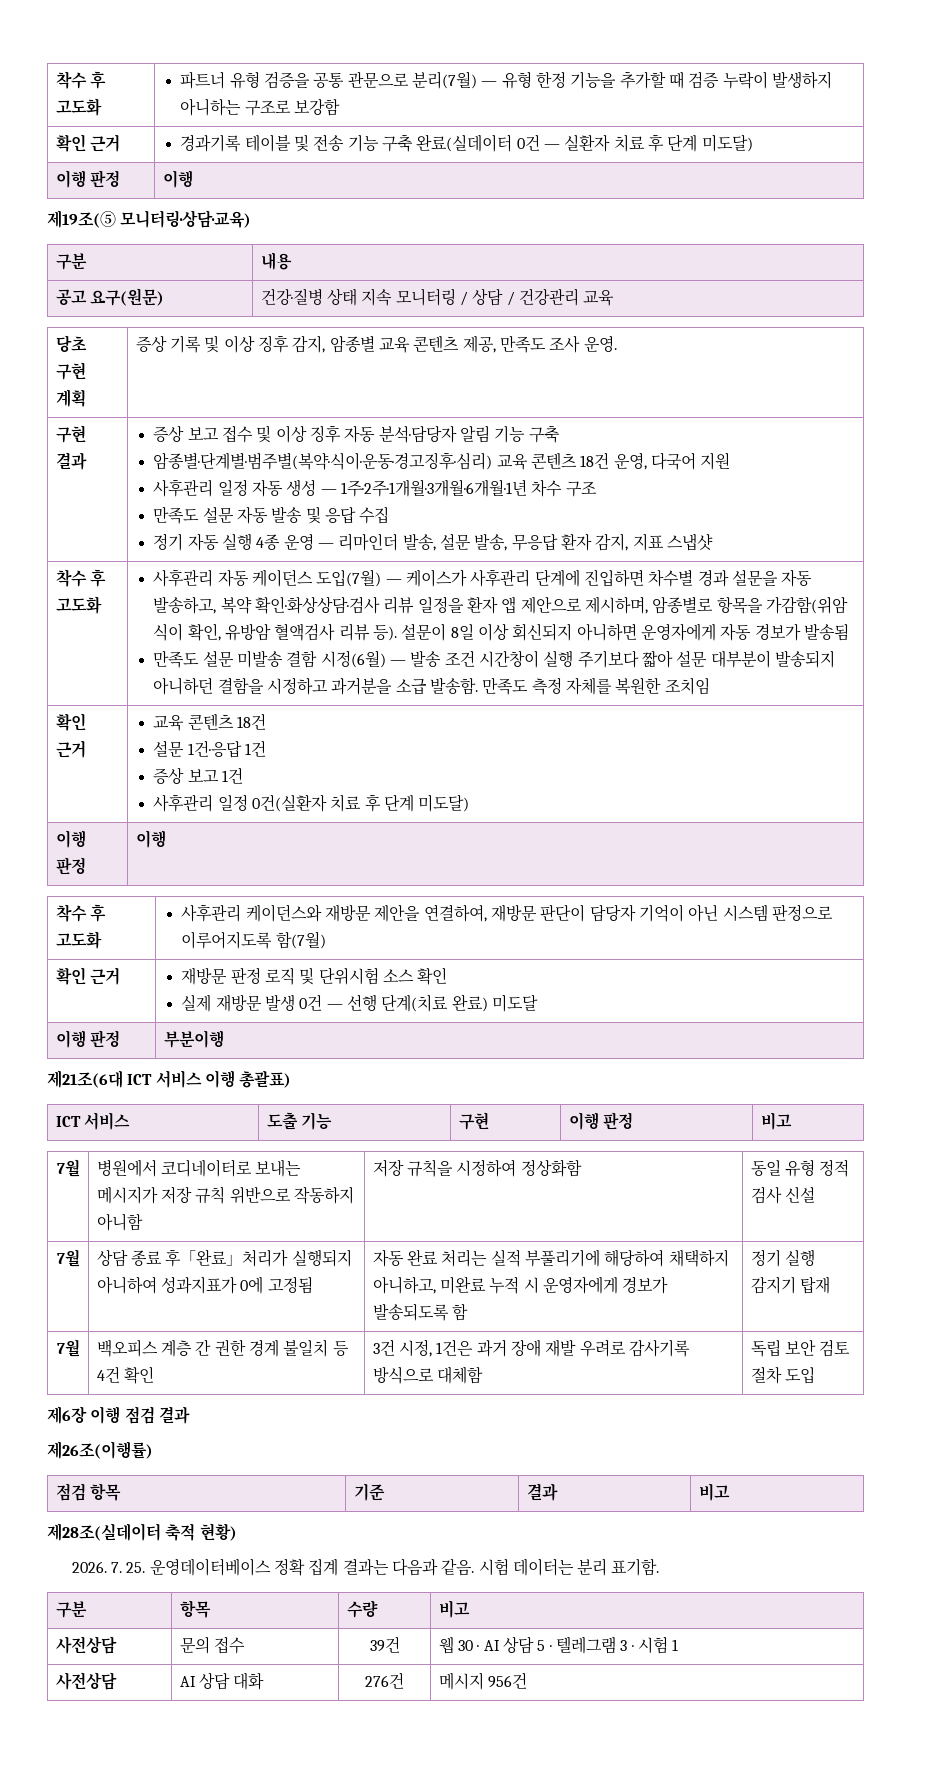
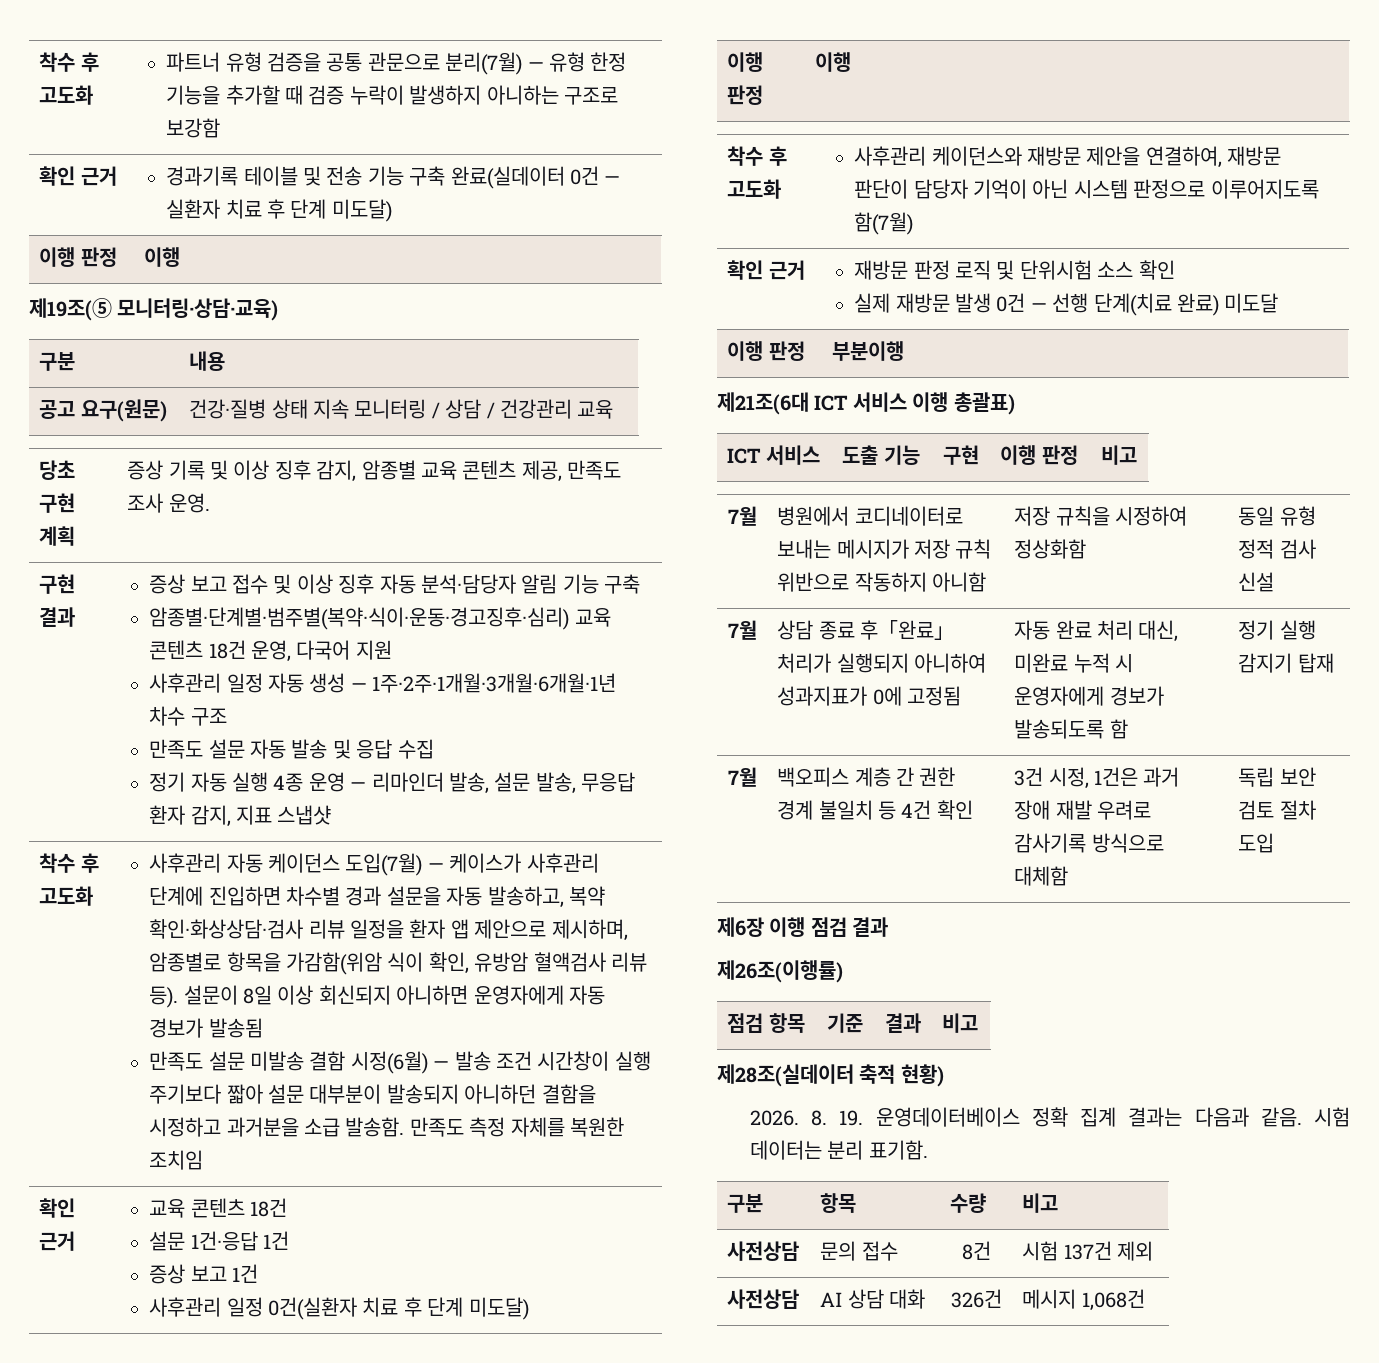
- 7월 | 상담 종료 후「완료」처리가 실행되지 아니하여 성과지표가 0에 고정됨 | 자동 완료 처리는 실적 부풀리기에 해당하여 채택하지 아니하고, 미완료 누적 시 운영자에게 경보가 발송되도록 함 | 정기 실행 감지기 탑재
+ 7월 | 상담 종료 후「완료」처리가 실행되지 아니하여 성과지표가 0에 고정됨 | 자동 완료 처리 대신, 미완료 누적 시 운영자에게 경보가 발송되도록 함 | 정기 실행 감지기 탑재
- 7. 25. 운영데이터베이스 정확 집계 결과는 다음과 같음.
+ 8. 19. 운영데이터베이스 정확 집계 결과는 다음과 같음.
- 사전상담 | 문의 접수 | 39건 | 웹 30 · AI 상담 5 · 텔레그램 3 · 시험 1
+ 사전상담 | 문의 접수 | 8건 | 시험 137건 제외
- 사전상담 | AI 상담 대화 | 276건 | 메시지 956건
+ 사전상담 | AI 상담 대화 | 326건 | 메시지 1,068건

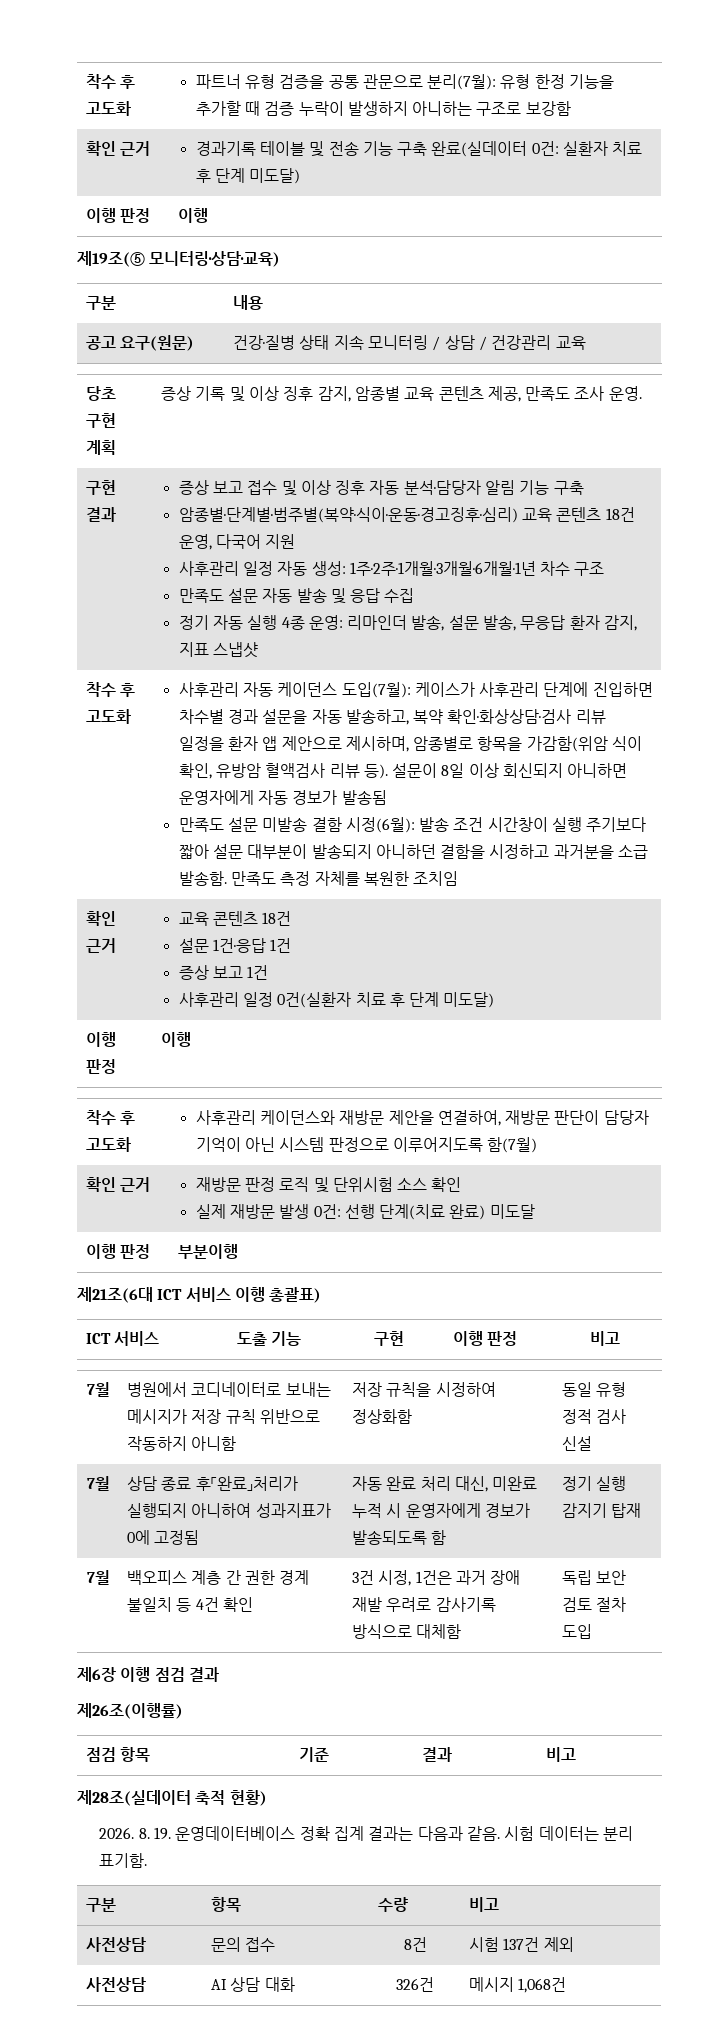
- 착수 후 고도화 | 파트너 유형 검증을 공통 관문으로 분리(7월) — 유형 한정 기능을 추가할 때 검증 누락이 발생하지 아니하는 구조로 보강함
+ 착수 후 고도화 | 파트너 유형 검증을 공통 관문으로 분리(7월): 유형 한정 기능을 추가할 때 검증 누락이 발생하지 아니하는 구조로 보강함
- 확인 근거 | 경과기록 테이블 및 전송 기능 구축 완료(실데이터 0건 — 실환자 치료 후 단계 미도달)
+ 확인 근거 | 경과기록 테이블 및 전송 기능 구축 완료(실데이터 0건: 실환자 치료 후 단계 미도달)
- 사후관리 일정 자동 생성 — 1주·2주·1개월·3개월·6개월·1년 차수 구조
+ 사후관리 일정 자동 생성: 1주·2주·1개월·3개월·6개월·1년 차수 구조
- 정기 자동 실행 4종 운영 — 리마인더 발송, 설문 발송, 무응답 환자 감지, 지표 스냅샷
+ 정기 자동 실행 4종 운영: 리마인더 발송, 설문 발송, 무응답 환자 감지, 지표 스냅샷
- 사후관리 자동 케이던스 도입(7월) — 케이스가 사후관리 단계에 진입하면 차수별 경과 설문을 자동 발송하고, 복약 확인·화상상담·검사 리뷰 일정을 환자 앱 제안으로 제시하며, 암종별로 항목을 가감함(위암 식이 확인, 유방암 혈액검사 리뷰 등).
+ 사후관리 자동 케이던스 도입(7월): 케이스가 사후관리 단계에 진입하면 차수별 경과 설문을 자동 발송하고, 복약 확인·화상상담·검사 리뷰 일정을 환자 앱 제안으로 제시하며, 암종별로 항목을 가감함(위암 식이 확인, 유방암 혈액검사 리뷰 등).
- 만족도 설문 미발송 결함 시정(6월) — 발송 조건 시간창이 실행 주기보다 짧아 설문 대부분이 발송되지 아니하던 결함을 시정하고 과거분을 소급 발송함.
+ 만족도 설문 미발송 결함 시정(6월): 발송 조건 시간창이 실행 주기보다 짧아 설문 대부분이 발송되지 아니하던 결함을 시정하고 과거분을 소급 발송함.
  확인 근거 | 재방문 판정 로직 및 단위시험 소스 확인
- 실제 재방문 발생 0건 — 선행 단계(치료 완료) 미도달
+ 실제 재방문 발생 0건: 선행 단계(치료 완료) 미도달

